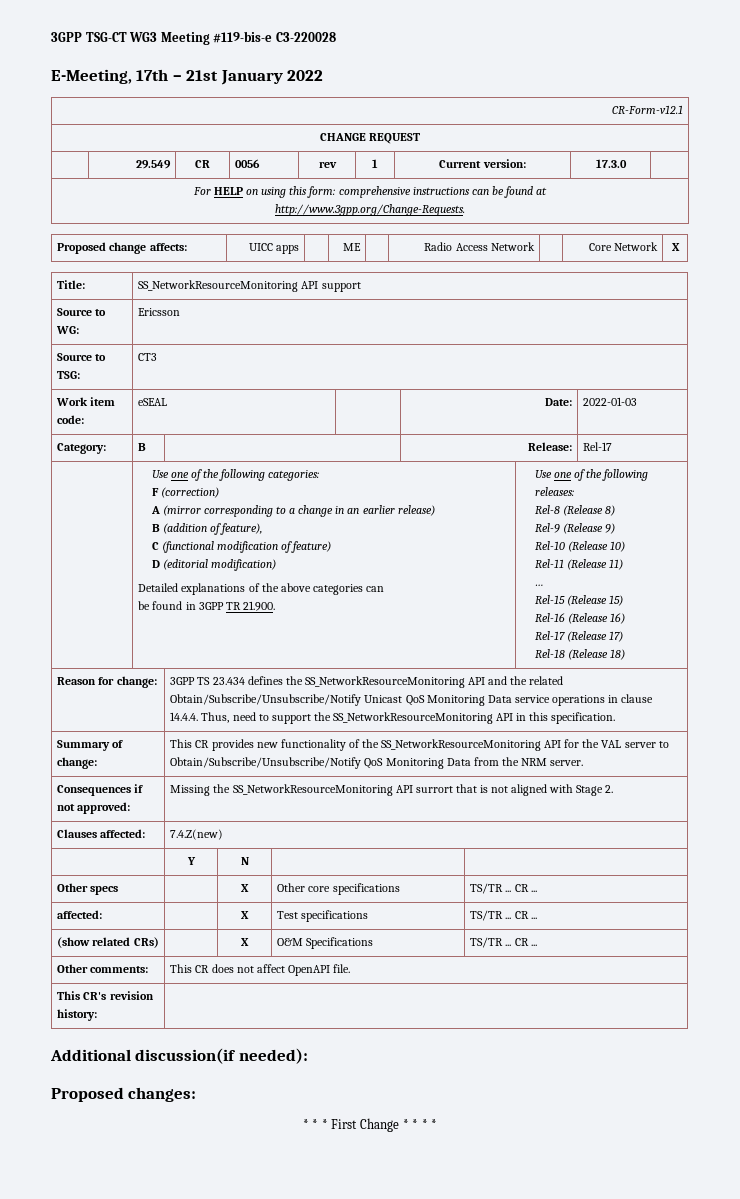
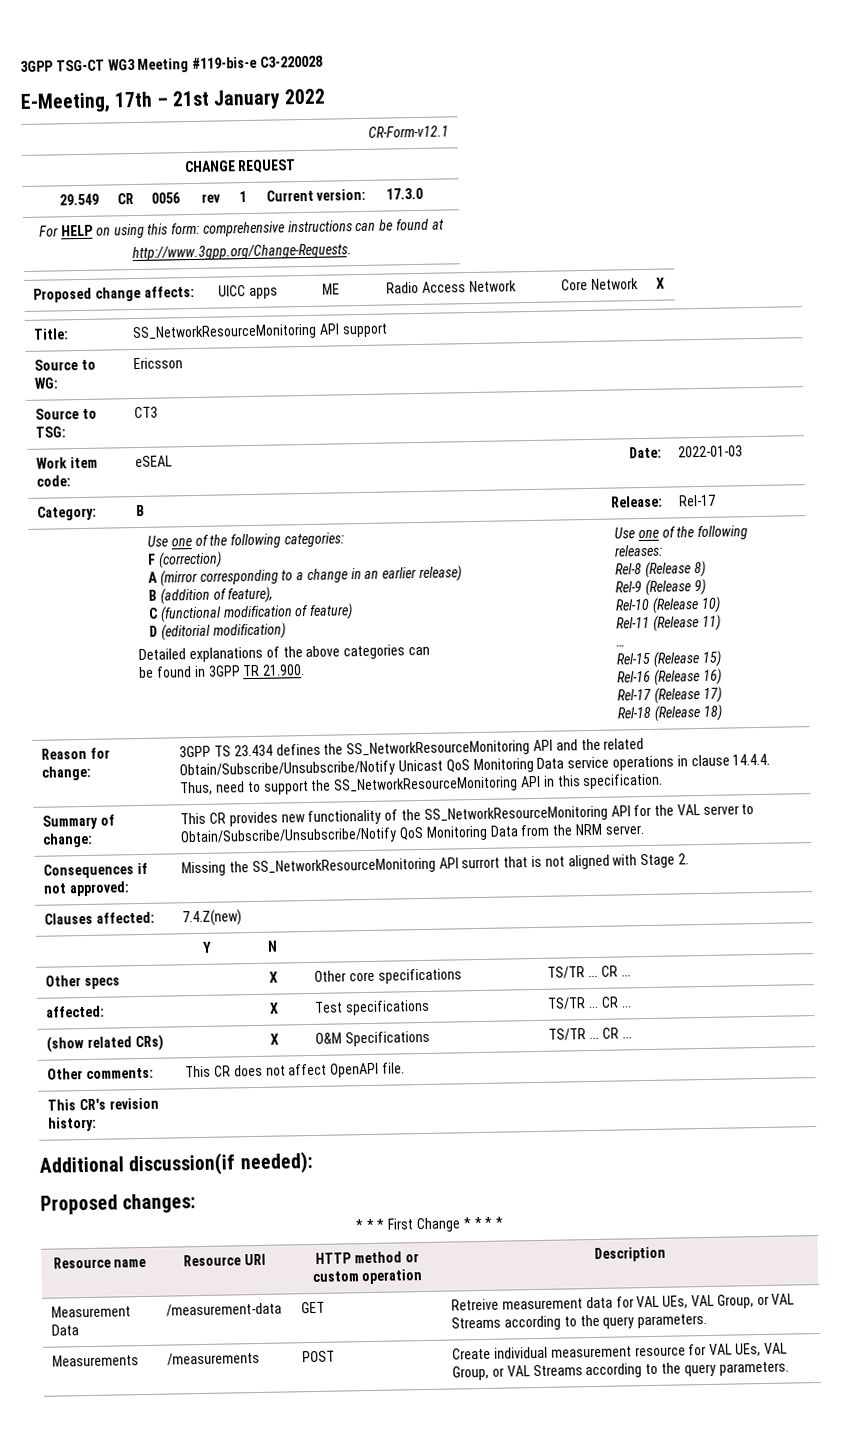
+ Resource name | Resource URI | HTTP method or custom operation | Description
+ Measurement Data | /measurement-data | GET | Retreive measurement data for VAL UEs, VAL Group, or VAL Streams according to the query parameters.
+ Measurements | /measurements | POST | Create individual measurement resource for VAL UEs, VAL Group, or VAL Streams according to the query parameters.

